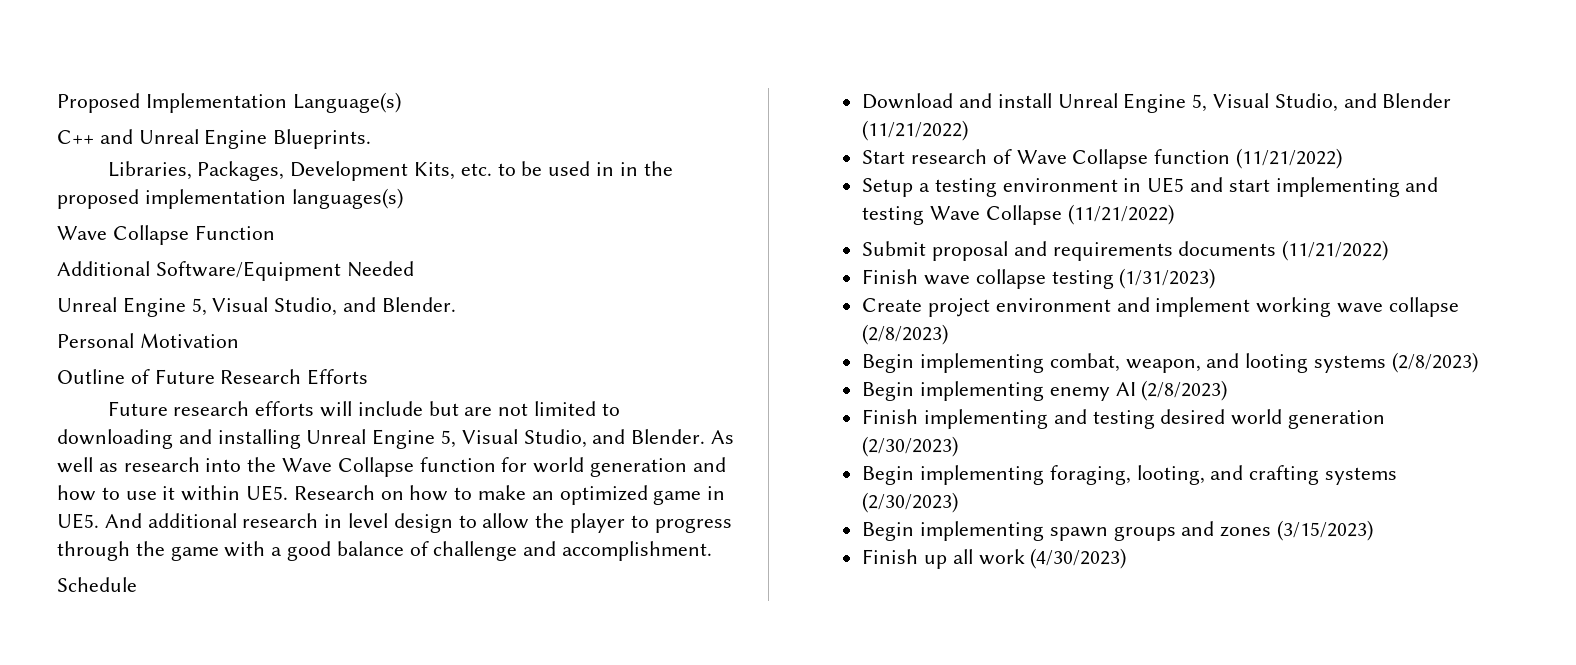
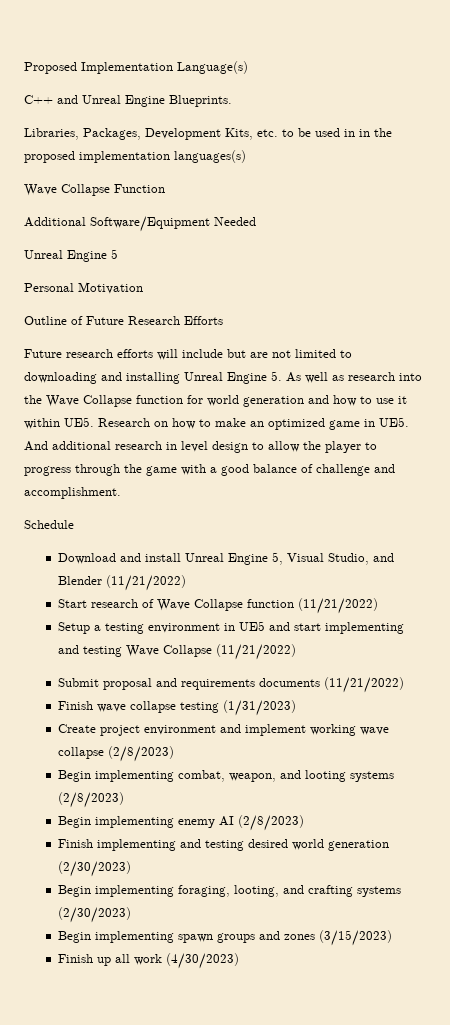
  Additional Software/Equipment Needed
- Unreal Engine 5, Visual Studio, and Blender.
+ Unreal Engine 5
- Future research efforts will include but are not limited to downloading and installing Unreal Engine 5, Visual Studio, and Blender. As well as research into the Wave Collapse function for world generation and how to use it within UE5. Research on how to make an optimized game in UE5. And additional research in level design to allow the player to progress through the game with a good balance of challenge and accomplishment.
+ Future research efforts will include but are not limited to downloading and installing Unreal Engine 5. As well as research into the Wave Collapse function for world generation and how to use it within UE5. Research on how to make an optimized game in UE5. And additional research in level design to allow the player to progress through the game with a good balance of challenge and accomplishment.

